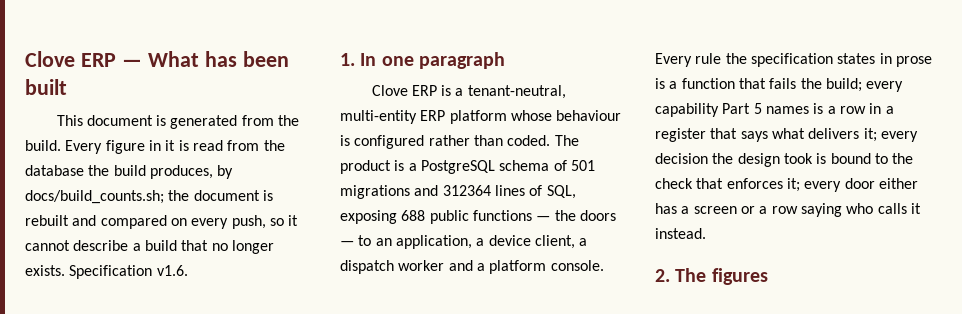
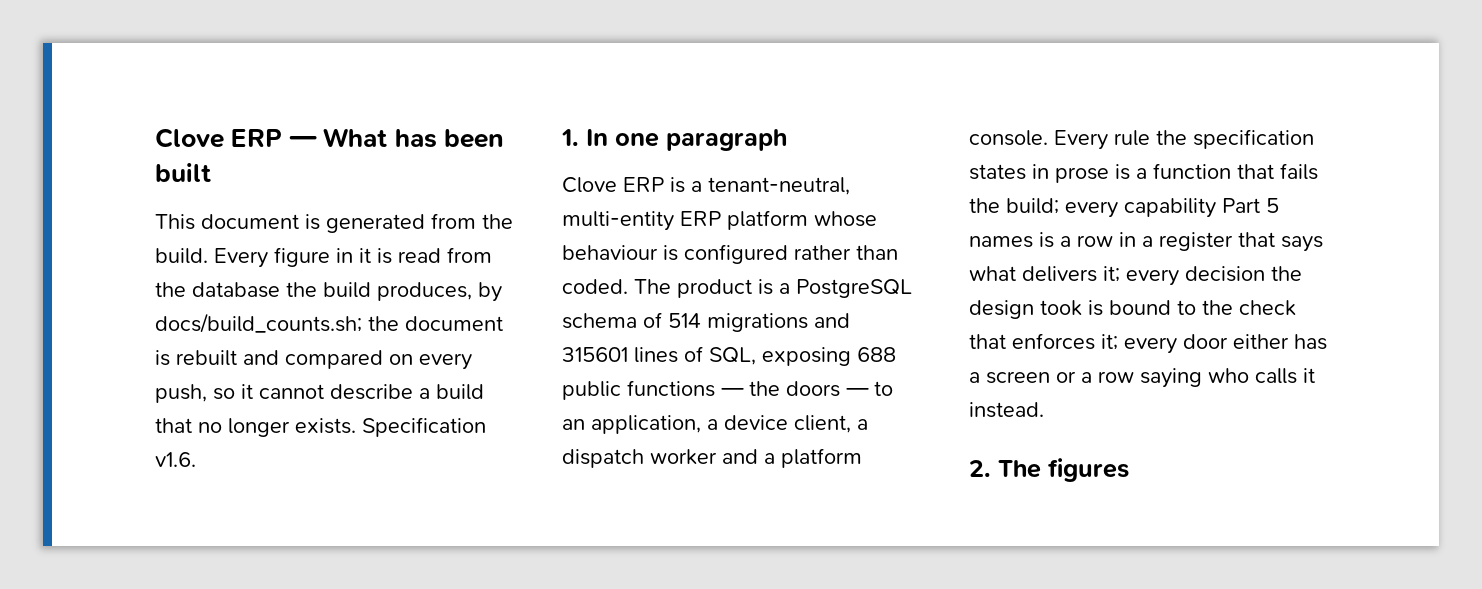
- The product is a PostgreSQL schema of 501 migrations and 312364 lines of SQL, exposing 688 public functions — the doors — to an application, a device client, a dispatch worker and a platform console.
+ The product is a PostgreSQL schema of 514 migrations and 315601 lines of SQL, exposing 688 public functions — the doors — to an application, a device client, a dispatch worker and a platform console.

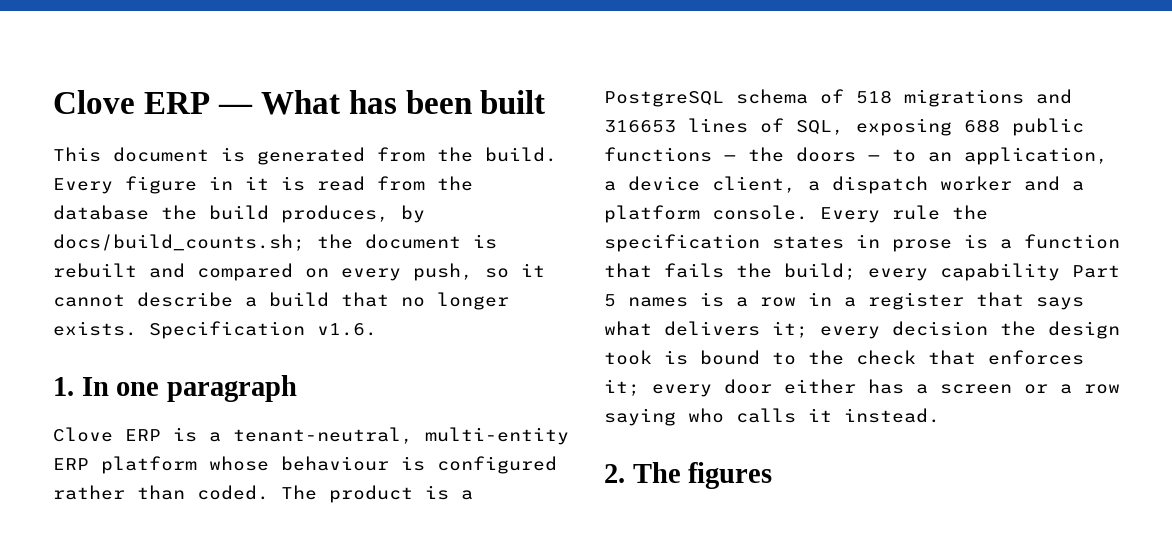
- The product is a PostgreSQL schema of 514 migrations and 315601 lines of SQL, exposing 688 public functions — the doors — to an application, a device client, a dispatch worker and a platform console.
+ The product is a PostgreSQL schema of 518 migrations and 316653 lines of SQL, exposing 688 public functions — the doors — to an application, a device client, a dispatch worker and a platform console.

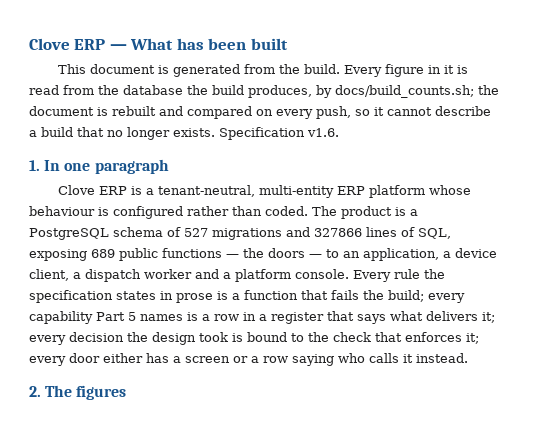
- The product is a PostgreSQL schema of 518 migrations and 316653 lines of SQL, exposing 688 public functions — the doors — to an application, a device client, a dispatch worker and a platform console.
+ The product is a PostgreSQL schema of 527 migrations and 327866 lines of SQL, exposing 689 public functions — the doors — to an application, a device client, a dispatch worker and a platform console.

